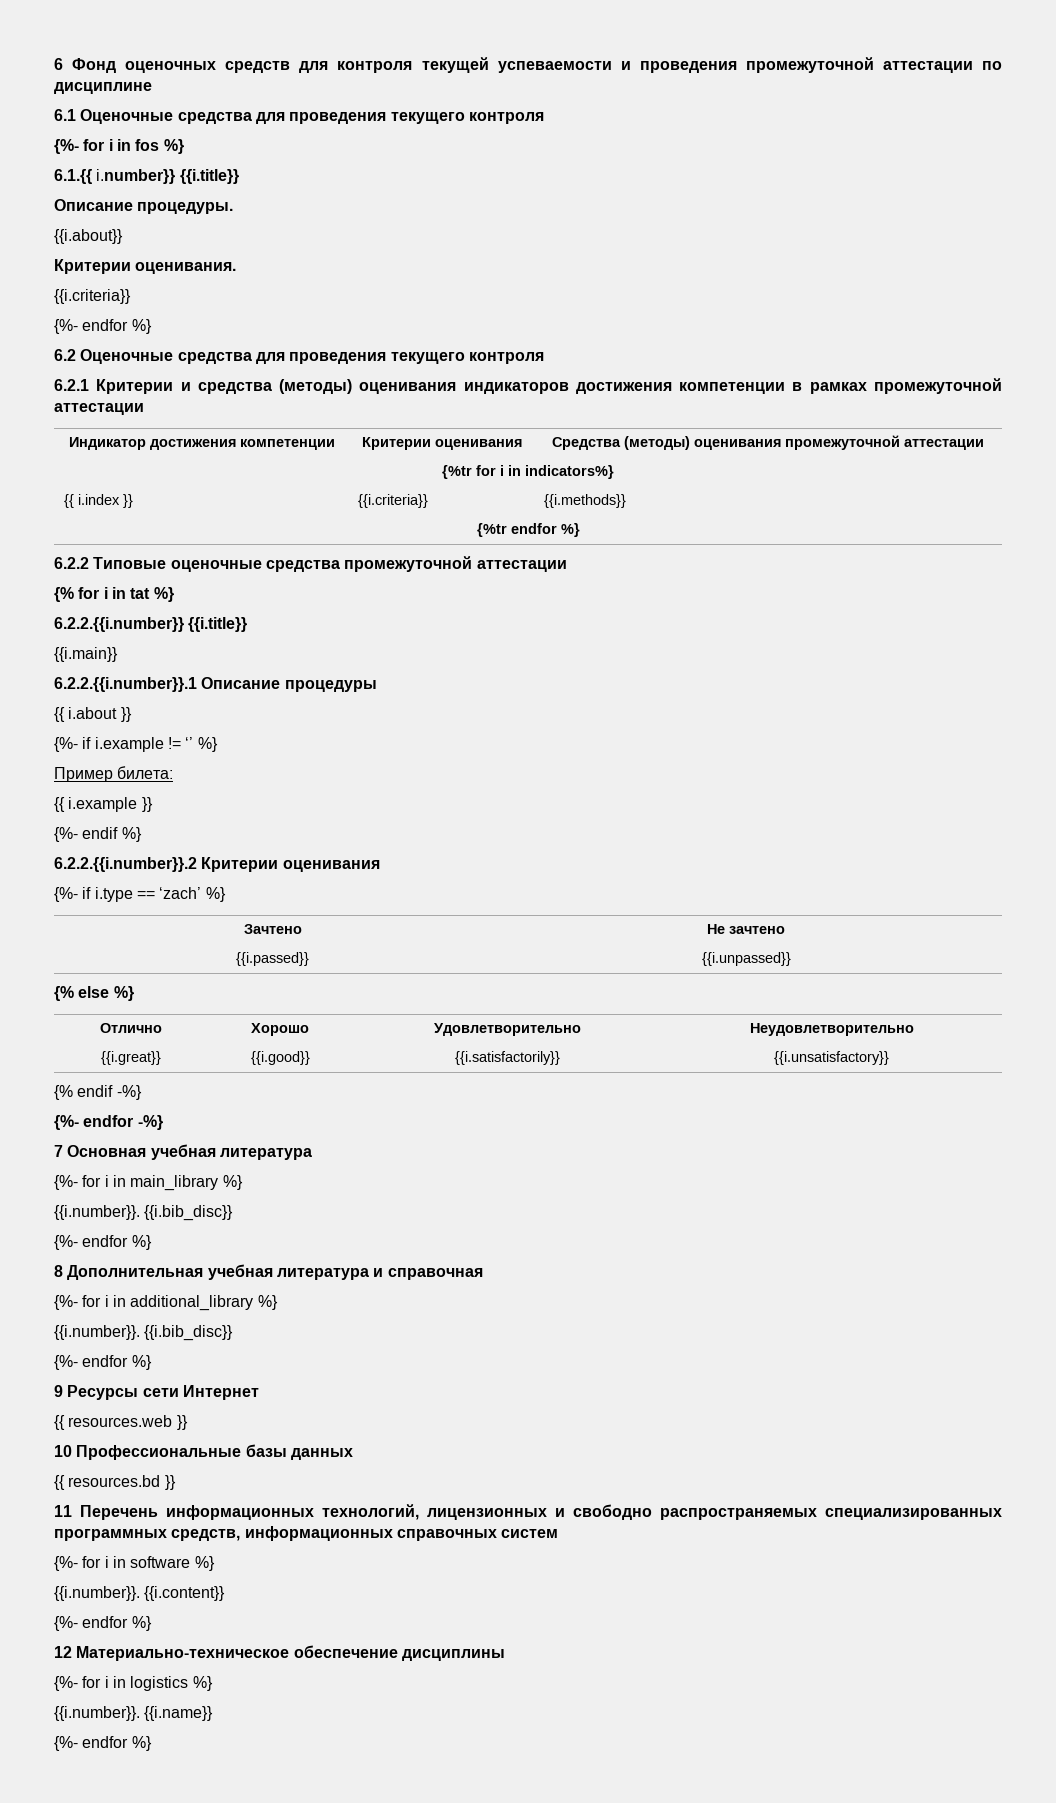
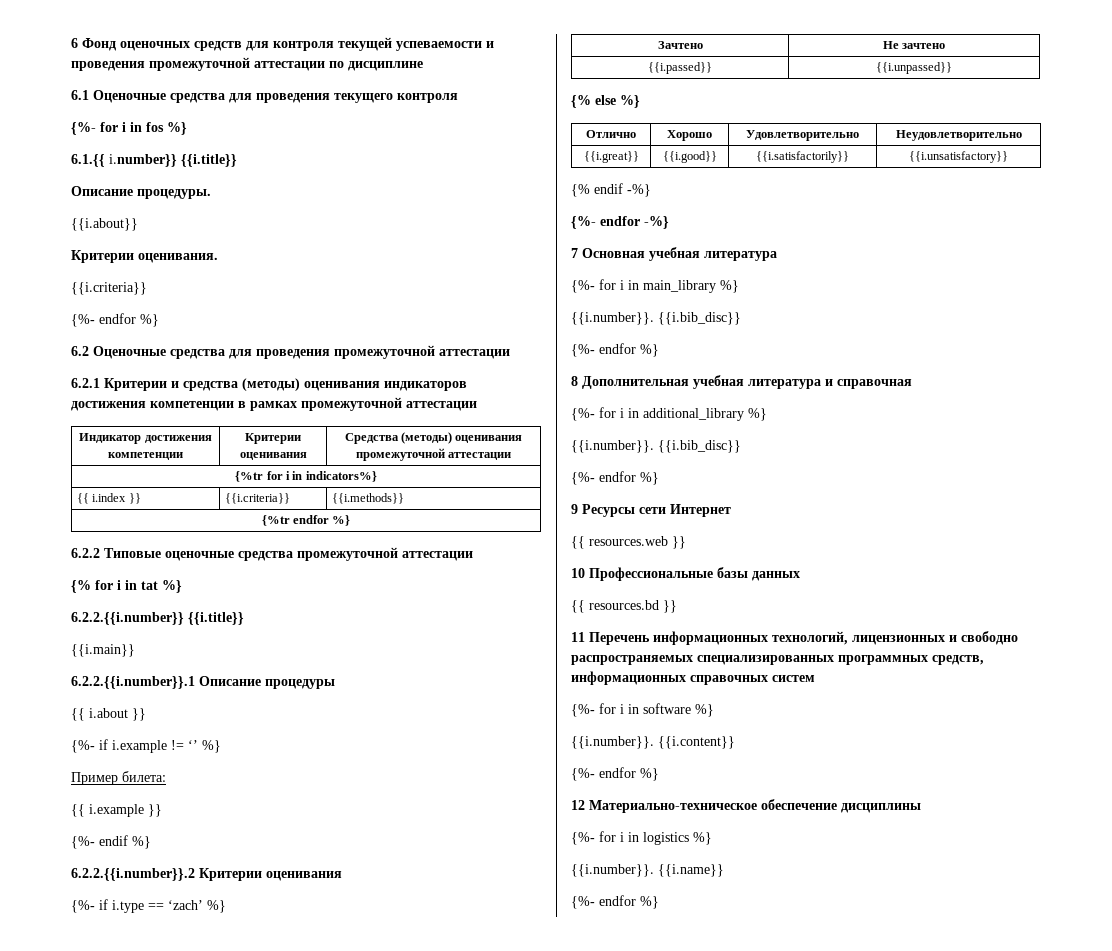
- 6.2 Оценочные средства для проведения текущего контроля
+ 6.2 Оценочные средства для проведения промежуточной аттестации

